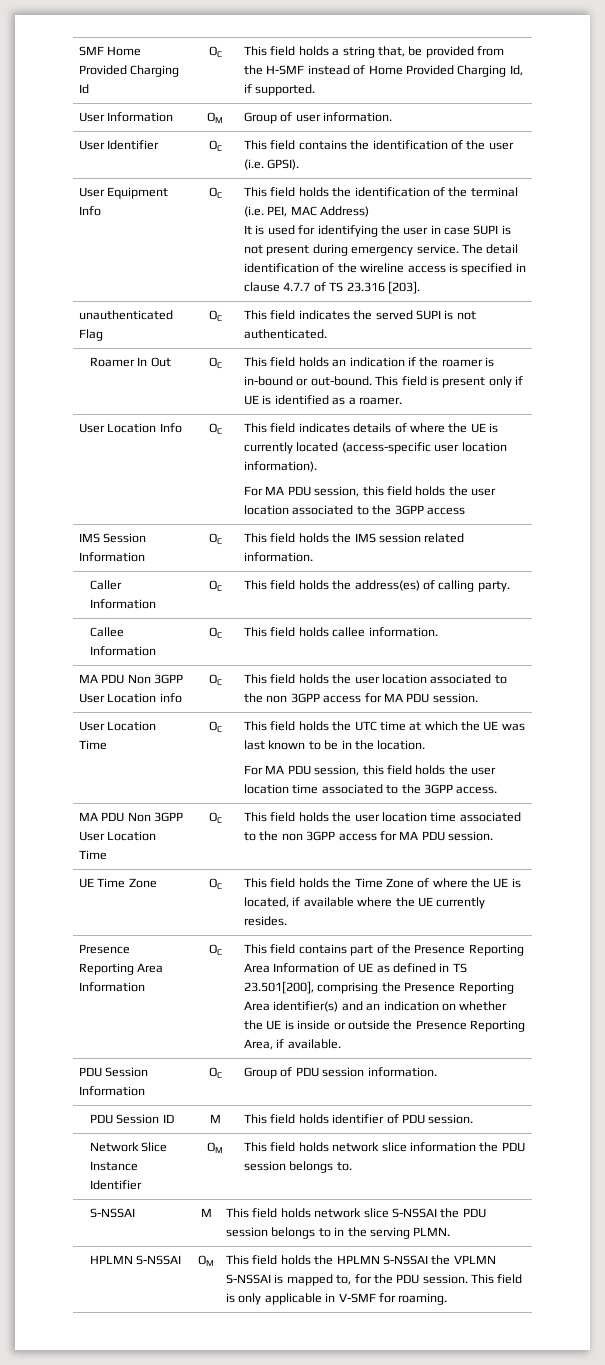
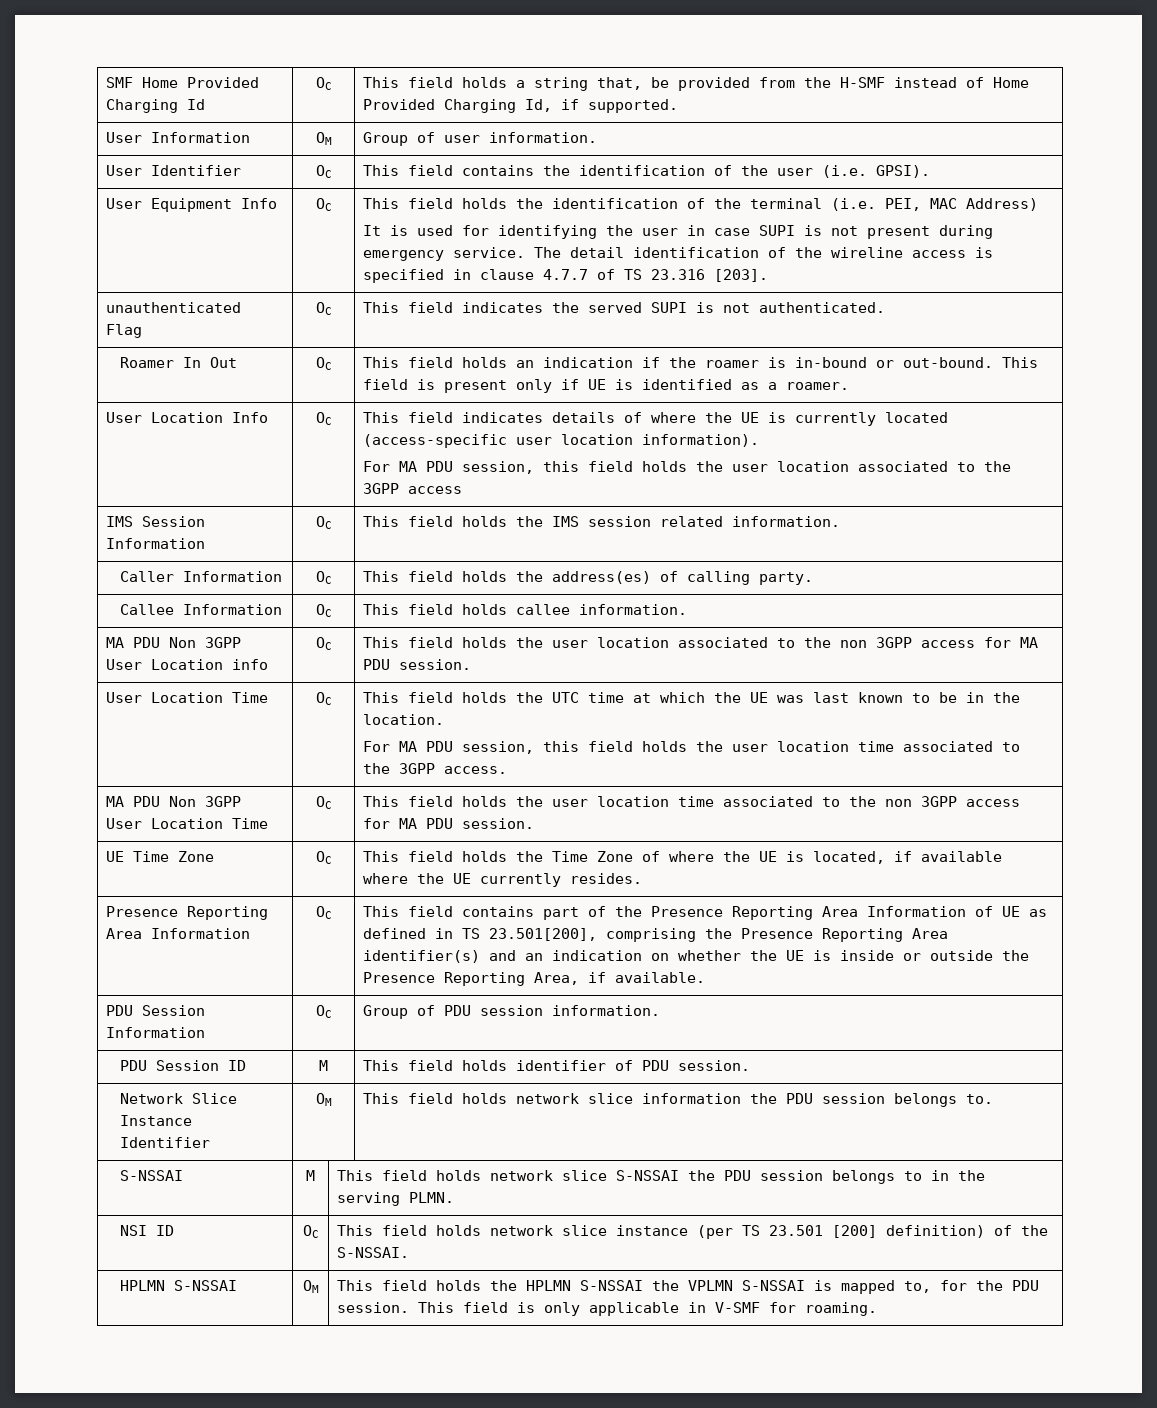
+ NSI ID | OC | This field holds network slice instance (per TS 23.501 [200] definition) of the S-NSSAI.

